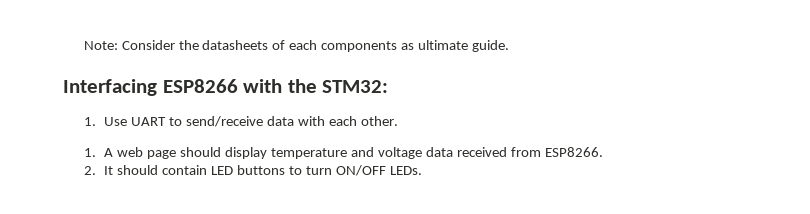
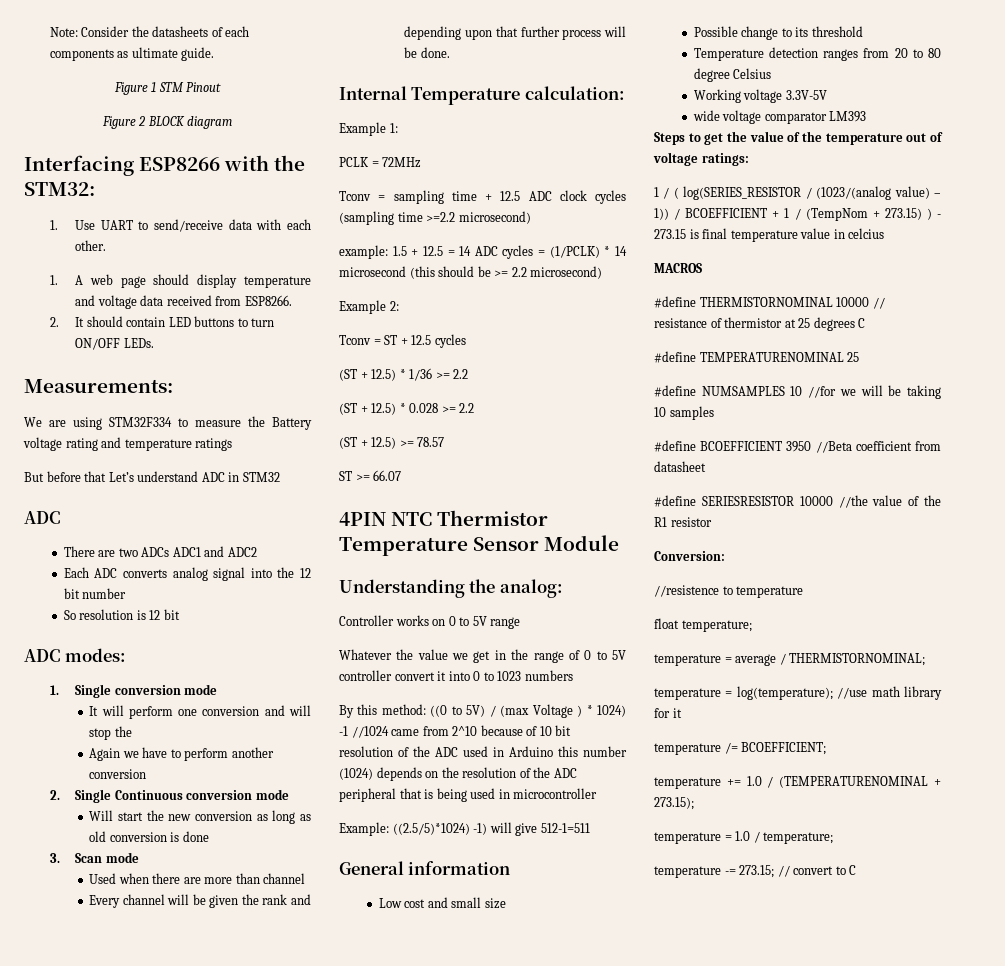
+ Figure 1 STM Pinout
+ Figure 2 BLOCK diagram
+ Measurements:
+ We are using STM32F334 to measure the Battery voltage rating and temperature ratings
+ But before that Let’s understand ADC in STM32
+ ADC
+ There are two ADCs ADC1 and ADC2
+ Each ADC converts analog signal into the 12 bit number
+ So resolution is 12 bit
+ ADC modes:
+ 1. Single conversion mode
+ It will perform one conversion and will stop the
+ Again we have to perform another conversion
+ 2. Single Continuous conversion mode
+ Will start the new conversion as long as old conversion is done
+ 3. Scan mode
+ Used when there are more than channel
+ Every channel will be given the rank and depending upon that further process will be done.
+ Internal Temperature calculation:
+ Example 1:
+ PCLK = 72MHz
+ Tconv = sampling time + 12.5 ADC clock cycles (sampling time >=2.2 microsecond)
+ example: 1.5 + 12.5 = 14 ADC cycles = (1/PCLK) * 14 microsecond (this should be >= 2.2 microsecond)
+ Example 2:
+ Tconv = ST + 12.5 cycles
+ (ST + 12.5) * 1/36 >= 2.2
+ (ST + 12.5) * 0.028 >= 2.2
+ (ST + 12.5) >= 78.57
+ ST >= 66.07
+ 4PIN NTC Thermistor Temperature Sensor Module
+ Understanding the analog:
+ Controller works on 0 to 5V range
+ Whatever the value we get in the range of 0 to 5V controller convert it into 0 to 1023 numbers
+ By this method: ((0 to 5V) / (max Voltage ) * 1024) -1 //1024 came from 2^10 because of 10 bit resolution of the ADC used in Arduino this number (1024) depends on the resolution of the ADC peripheral that is being used in microcontroller
+ Example: ((2.5/5)*1024) -1) will give 512-1=511
+ General information
+ Low cost and small size
+ Possible change to its threshold
+ Temperature detection ranges from 20 to 80 degree Celsius
+ Working voltage 3.3V-5V
+ wide voltage comparator LM393
+ Steps to get the value of the temperature out of voltage ratings:
+ 1 / ( log(SERIES_RESISTOR / (1023/(analog value) – 1)) / BCOEFFICIENT + 1 / (TempNom + 273.15) ) - 273.15 is final temperature value in celcius
+ MACROS
+ #define THERMISTORNOMINAL 10000 // resistance of thermistor at 25 degrees C
+ #define TEMPERATURENOMINAL 25
+ #define NUMSAMPLES 10 //for we will be taking 10 samples
+ #define BCOEFFICIENT 3950 //Beta coefficient from datasheet
+ #define SERIESRESISTOR 10000 //the value of the R1 resistor
+ Conversion:
+ //resistence to temperature
+ float temperature;
+ temperature = average / THERMISTORNOMINAL;
+ temperature = log(temperature); //use math library for it
+ temperature /= BCOEFFICIENT;
+ temperature += 1.0 / (TEMPERATURENOMINAL + 273.15);
+ temperature = 1.0 / temperature;
+ temperature -= 273.15; // convert to C

